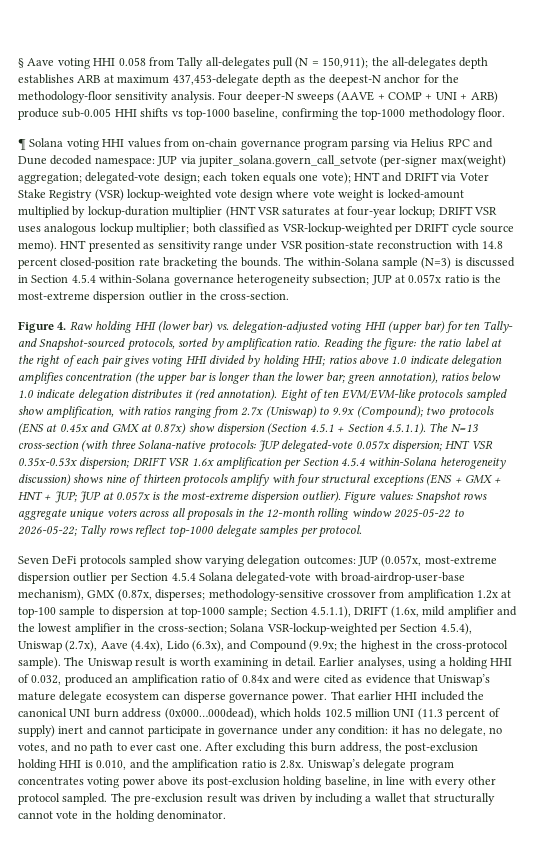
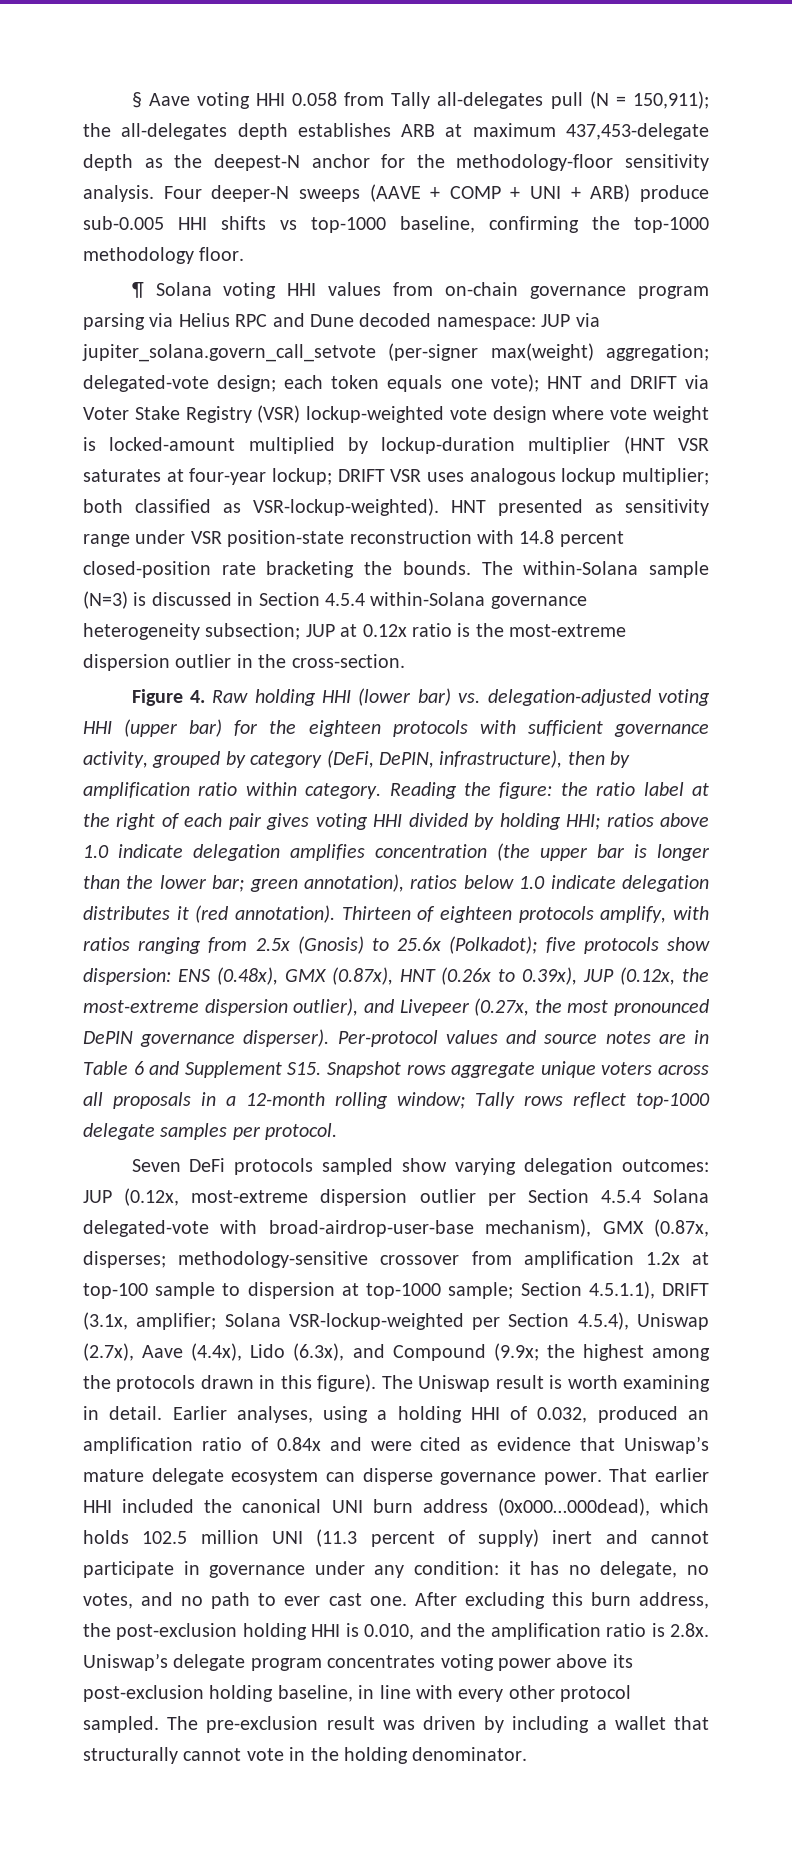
- both classified as VSR-lockup-weighted per DRIFT cycle source memo).
+ both classified as VSR-lockup-weighted).
- The within-Solana sample (N=3) is discussed in Section 4.5.4 within-Solana governance heterogeneity subsection; JUP at 0.057x ratio is the most-extreme dispersion outlier in the cross-section.
+ The within-Solana sample (N=3) is discussed in Section 4.5.4 within-Solana governance heterogeneity subsection; JUP at 0.12x ratio is the most-extreme dispersion outlier in the cross-section.
- Figure 4. Raw holding HHI (lower bar) vs. delegation-adjusted voting HHI (upper bar) for ten Tally- and Snapshot-sourced protocols, sorted by amplification ratio.
+ Figure 4. Raw holding HHI (lower bar) vs. delegation-adjusted voting HHI (upper bar) for the eighteen protocols with sufficient governance activity, grouped by category (DeFi, DePIN, infrastructure), then by amplification ratio within category.
- Eight of ten EVM/EVM-like protocols sampled show amplification, with ratios ranging from 2.7x (Uniswap) to 9.9x (Compound); two protocols (ENS at 0.45x and GMX at 0.87x) show dispersion (Section 4.5.1 + Section 4.5.1.1). The N=13 cross-section (with three Solana-native protocols: JUP delegated-vote 0.057x dispersion; HNT VSR 0.35x-0.53x dispersion; DRIFT VSR 1.6x amplification per Section 4.5.4 within-Solana heterogeneity discussion) shows nine of thirteen protocols amplify with four structural exceptions (ENS + GMX + HNT + JUP; JUP at 0.057x is the most-extreme dispersion outlier). Figure values: Snapshot rows aggregate unique voters across all proposals in the 12-month rolling window 2025-05-22 to 2026-05-22; Tally rows reflect top-1000 delegate samples per protocol.
+ Thirteen of eighteen protocols amplify, with ratios ranging from 2.5x (Gnosis) to 25.6x (Polkadot); five protocols show dispersion: ENS (0.48x), GMX (0.87x), HNT (0.26x to 0.39x), JUP (0.12x, the most-extreme dispersion outlier), and Livepeer (0.27x, the most pronounced DePIN governance disperser). Per-protocol values and source notes are in Table 6 and Supplement S15. Snapshot rows aggregate unique voters across all proposals in a 12-month rolling window; Tally rows reflect top-1000 delegate samples per protocol.
- Seven DeFi protocols sampled show varying delegation outcomes: JUP (0.057x, most-extreme dispersion outlier per Section 4.5.4 Solana delegated-vote with broad-airdrop-user-base mechanism), GMX (0.87x, disperses; methodology-sensitive crossover from amplification 1.2x at top-100 sample to dispersion at top-1000 sample; Section 4.5.1.1), DRIFT (1.6x, mild amplifier and the lowest amplifier in the cross-section; Solana VSR-lockup-weighted per Section 4.5.4), Uniswap (2.7x), Aave (4.4x), Lido (6.3x), and Compound (9.9x; the highest in the cross-protocol sample).
+ Seven DeFi protocols sampled show varying delegation outcomes: JUP (0.12x, most-extreme dispersion outlier per Section 4.5.4 Solana delegated-vote with broad-airdrop-user-base mechanism), GMX (0.87x, disperses; methodology-sensitive crossover from amplification 1.2x at top-100 sample to dispersion at top-1000 sample; Section 4.5.1.1), DRIFT (3.1x, amplifier; Solana VSR-lockup-weighted per Section 4.5.4), Uniswap (2.7x), Aave (4.4x), Lido (6.3x), and Compound (9.9x; the highest among the protocols drawn in this figure).

